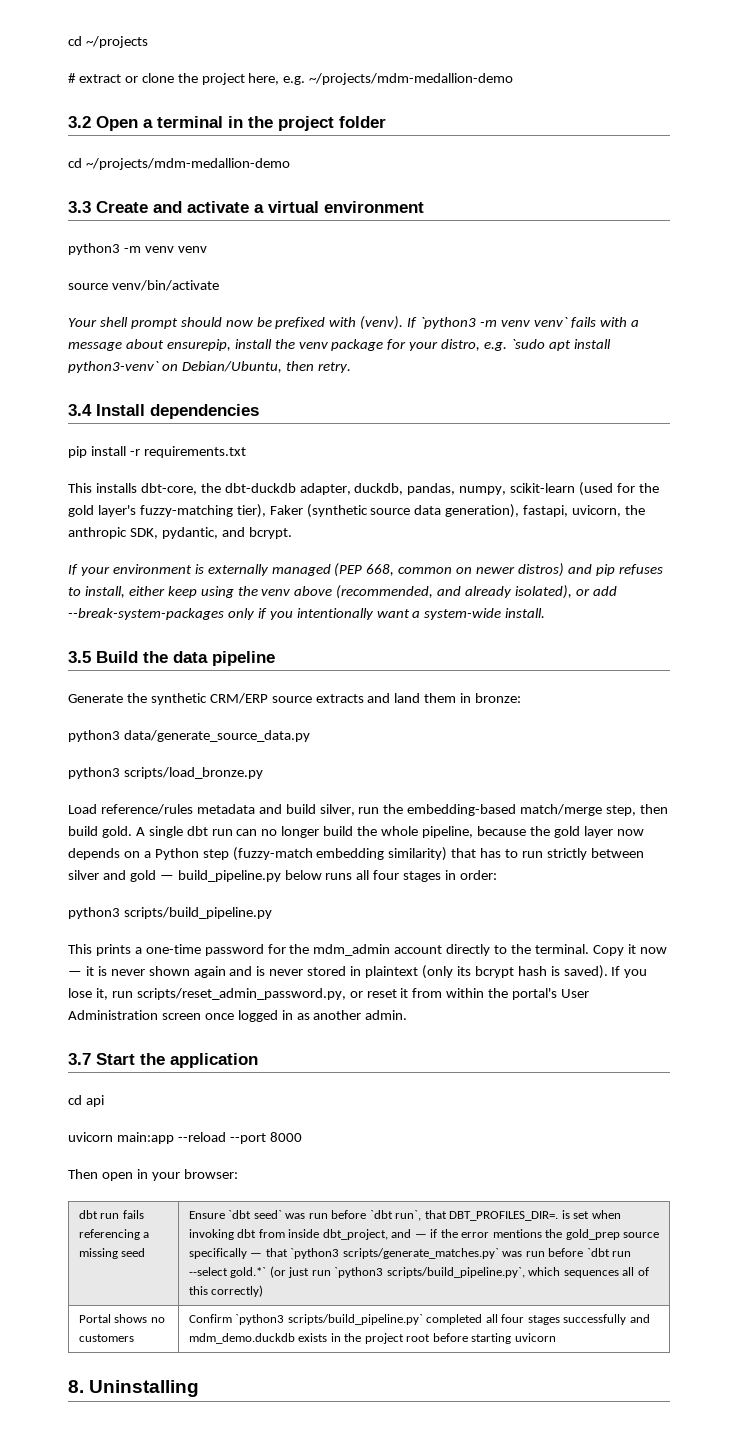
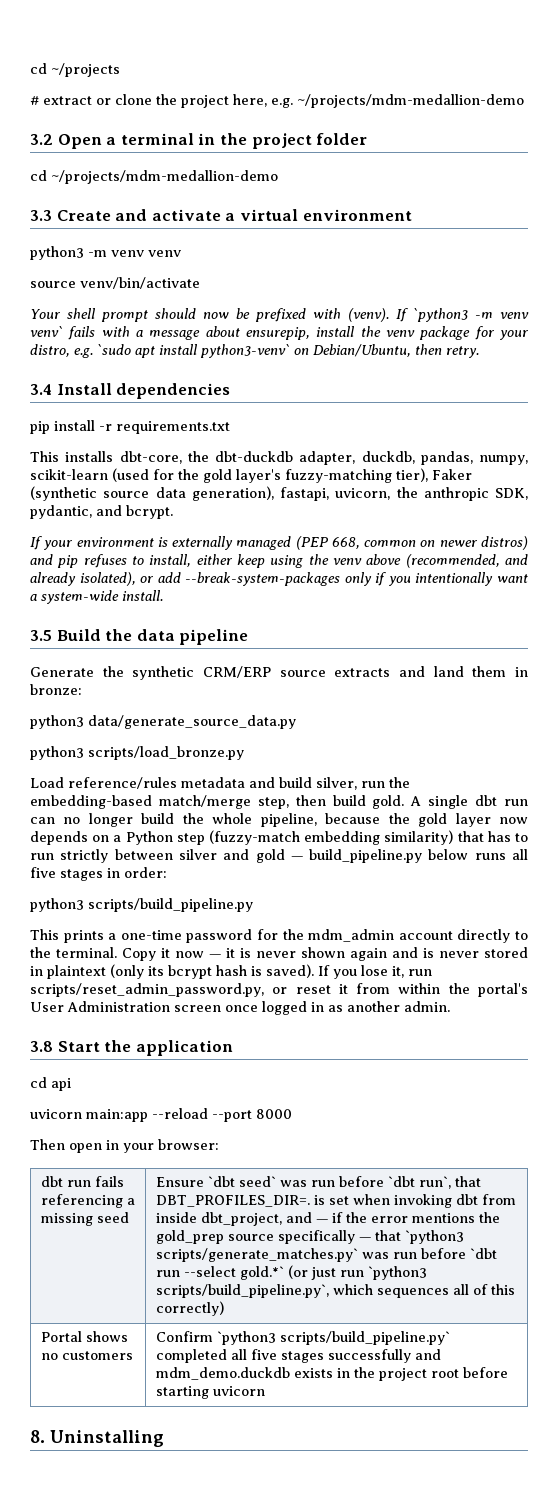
- A single dbt run can no longer build the whole pipeline, because the gold layer now depends on a Python step (fuzzy-match embedding similarity) that has to run strictly between silver and gold — build_pipeline.py below runs all four stages in order:
+ A single dbt run can no longer build the whole pipeline, because the gold layer now depends on a Python step (fuzzy-match embedding similarity) that has to run strictly between silver and gold — build_pipeline.py below runs all five stages in order:
- 3.7 Start the application
+ 3.8 Start the application
- Portal shows no customers | Confirm `python3 scripts/build_pipeline.py` completed all four stages successfully and mdm_demo.duckdb exists in the project root before starting uvicorn
+ Portal shows no customers | Confirm `python3 scripts/build_pipeline.py` completed all five stages successfully and mdm_demo.duckdb exists in the project root before starting uvicorn

